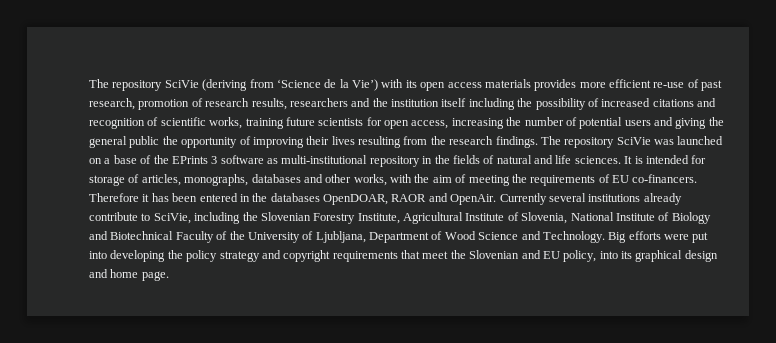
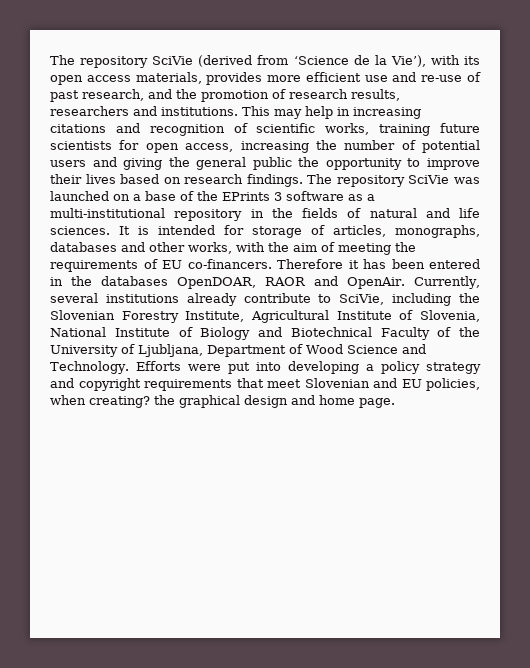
- The repository SciVie (deriving from ‘Science de la Vie’) with its open access materials provides more efficient re-use of past research, promotion of research results, researchers and the institution itself including the possibility of increased citations and recognition of scientific works, training future scientists for open access, increasing the number of potential users and giving the general public the opportunity of improving their lives resulting from the research findings.
+ The repository SciVie (derived from ‘Science de la Vie’), with its open access materials, provides more efficient use and re-use of past research, and the promotion of research results, researchers and institutions. This may help in increasing citations and recognition of scientific works, training future scientists for open access, increasing the number of potential users and giving the general public the opportunity to improve their lives based on research findings.
- The repository SciVie was launched on a base of the EPrints 3 software as multi-institutional repository in the fields of natural and life sciences.
+ The repository SciVie was launched on a base of the EPrints 3 software as a multi-institutional repository in the fields of natural and life sciences.
- Currently several institutions already contribute to SciVie, including the Slovenian Forestry Institute, Agricultural Institute of Slovenia, National Institute of Biology and Biotechnical Faculty of the University of Ljubljana, Department of Wood Science and Technology.
+ Currently, several institutions already contribute to SciVie, including the Slovenian Forestry Institute, Agricultural Institute of Slovenia, National Institute of Biology and Biotechnical Faculty of the University of Ljubljana, Department of Wood Science and Technology.
- Big efforts were put into developing the policy strategy and copyright requirements that meet the Slovenian and EU policy, into its graphical design and home page.
+ Efforts were put into developing a policy strategy and copyright requirements that meet Slovenian and EU policies, when creating? the graphical design and home page.

